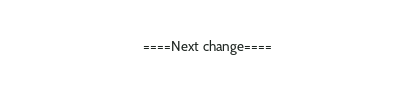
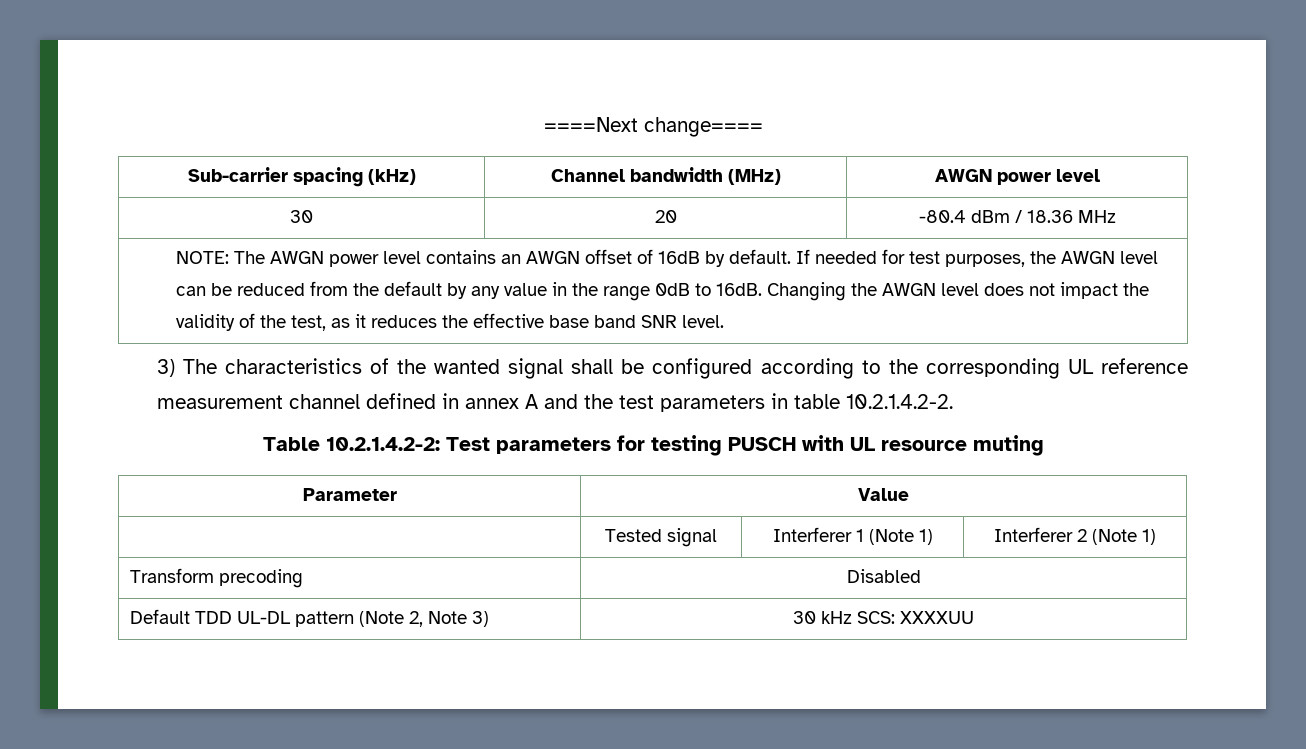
+ Sub-carrier spacing (kHz) | Channel bandwidth (MHz) | AWGN power level
+ 30 | 20 | -80.4 dBm / 18.36 MHz
+ NOTE: The AWGN power level contains an AWGN offset of 16dB by default. If needed for test purposes, the AWGN level can be reduced from the default by any value in the range 0dB to 16dB. Changing the AWGN level does not impact the validity of the test, as it reduces the effective base band SNR level.
+ 3) The characteristics of the wanted signal shall be configured according to the corresponding UL reference measurement channel defined in annex A and the test parameters in table 10.2.1.4.2-2.
+ Table 10.2.1.4.2-2: Test parameters for testing PUSCH with UL resource muting
+ Parameter | Value
+ | Tested signal | Interferer 1 (Note 1) | Interferer 2 (Note 1)
+ Transform precoding | Disabled
+ Default TDD UL-DL pattern (Note 2, Note 3) | 30 kHz SCS: XXXXUU

